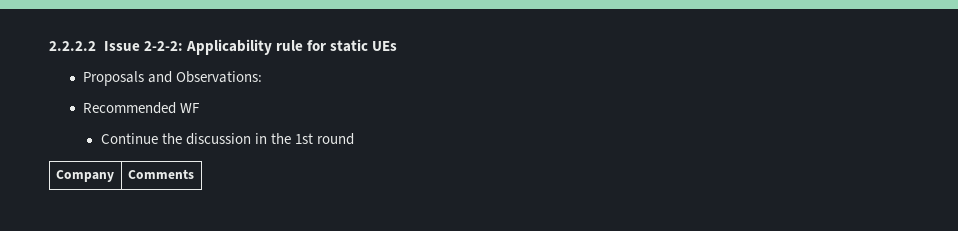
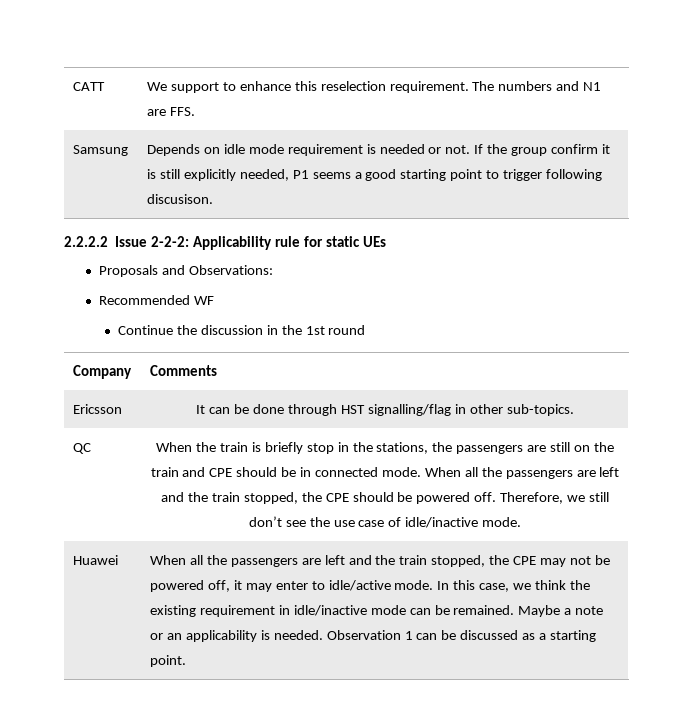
+ CATT | We support to enhance this reselection requirement. The numbers and N1 are FFS.
+ Samsung | Depends on idle mode requirement is needed or not. If the group confirm it is still explicitly needed, P1 seems a good starting point to trigger following discusison.
+ Ericsson | It can be done through HST signalling/flag in other sub-topics.
+ QC | When the train is briefly stop in the stations, the passengers are still on the train and CPE should be in connected mode. When all the passengers are left and the train stopped, the CPE should be powered off. Therefore, we still don’t see the use case of idle/inactive mode.
+ Huawei | When all the passengers are left and the train stopped, the CPE may not be powered off, it may enter to idle/active mode. In this case, we think the existing requirement in idle/inactive mode can be remained. Maybe a note or an applicability is needed. Observation 1 can be discussed as a starting point.

